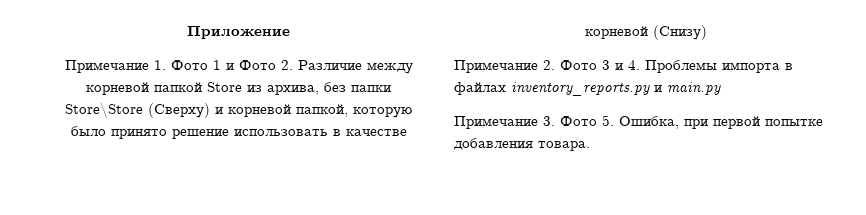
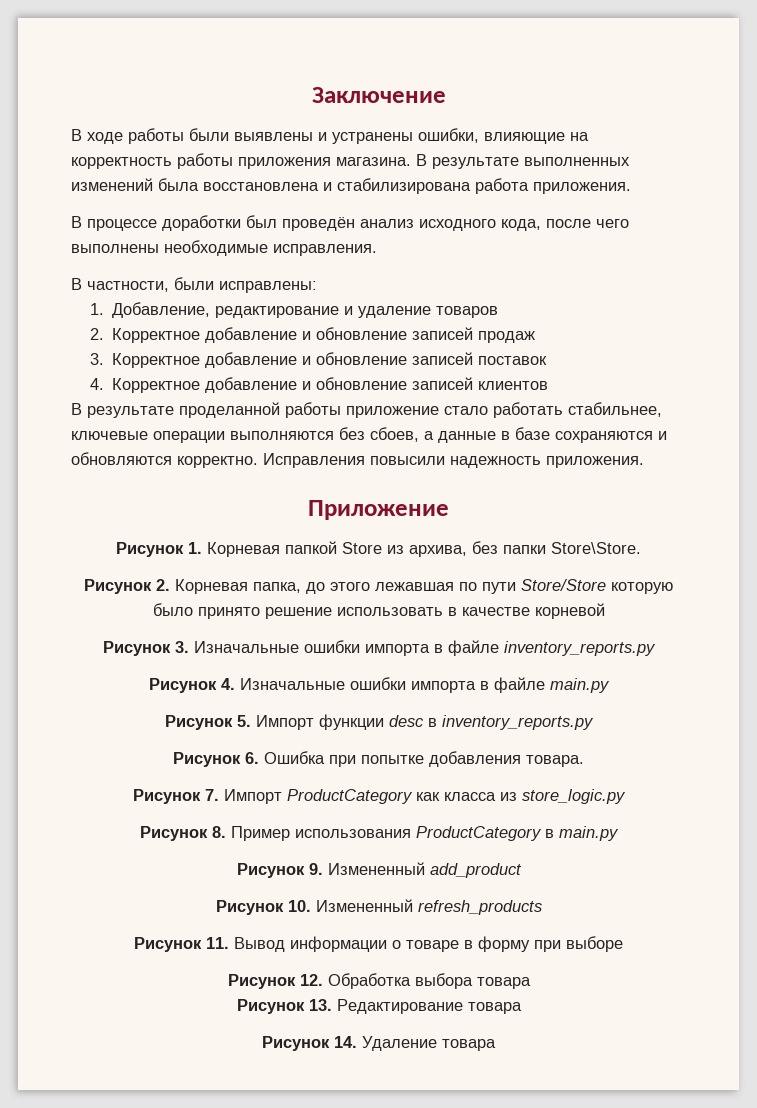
+ Заключение
+ В ходе работы были выявлены и устранены ошибки, влияющие на корректность работы приложения магазина. В результате выполненных изменений была восстановлена и стабилизирована работа приложения.
+ В процессе доработки был проведён анализ исходного кода, после чего выполнены необходимые исправления.
+ В частности, были исправлены:
+ 1. Добавление, редактирование и удаление товаров
+ 2. Корректное добавление и обновление записей продаж
+ 3. Корректное добавление и обновление записей поставок
+ 4. Корректное добавление и обновление записей клиентов
+ В результате проделанной работы приложение стало работать стабильнее, ключевые операции выполняются без сбоев, а данные в базе сохраняются и обновляются корректно. Исправления повысили надежность приложения.
  Приложение
- Примечание 1. Фото 1 и Фото 2. Различие между корневой папкой Store из архива, без папки Store\Store (Сверху) и корневой папкой, которую было принято решение использовать в качестве корневой (Снизу)
- Примечание 2. Фото 3 и 4. Проблемы импорта в файлах inventory_reports.py и main.py
- Примечание 3. Фото 5. Ошибка, при первой попытке добавления товара.
+ Рисунок 1. Корневая папкой Store из архива, без папки Store\Store.
+ Рисунок 2. Корневая папка, до этого лежавшая по пути Store/Store которую было принято решение использовать в качестве корневой
+ Рисунок 3. Изначальные ошибки импорта в файле inventory_reports.py
+ Рисунок 4. Изначальные ошибки импорта в файле main.py
+ Рисунок 5. Импорт функции desc в inventory_reports.py
+ Рисунок 6. Ошибка при попытке добавления товара.
+ Рисунок 7. Импорт ProductCategory как класса из store_logic.py
+ Рисунок 8. Пример использования ProductCategory в main.py
+ Рисунок 9. Измененный add_product
+ Рисунок 10. Измененный refresh_products
+ Рисунок 11. Вывод информации о товаре в форму при выборе
+ Рисунок 12. Обработка выбора товара
+ Рисунок 13. Редактирование товара
+ Рисунок 14. Удаление товара

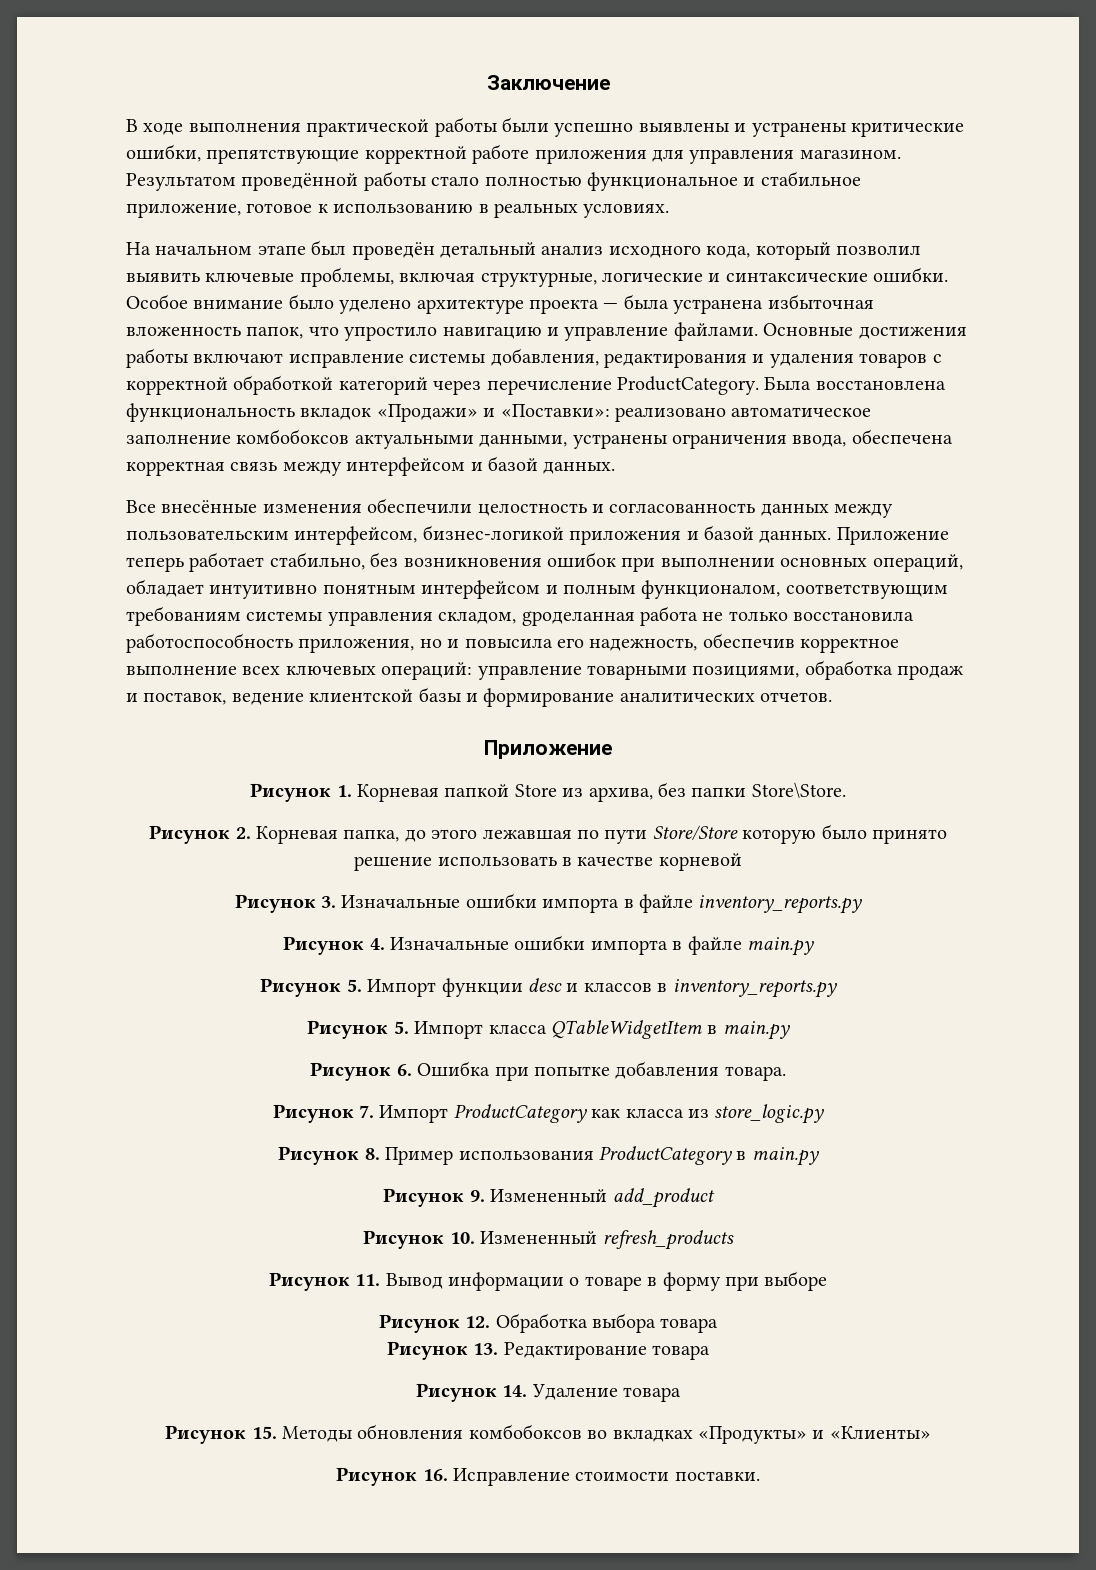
- В ходе работы были выявлены и устранены ошибки, влияющие на корректность работы приложения магазина. В результате выполненных изменений была восстановлена и стабилизирована работа приложения.
- В процессе доработки был проведён анализ исходного кода, после чего выполнены необходимые исправления.
- В частности, были исправлены:
- 1. Добавление, редактирование и удаление товаров
- 2. Корректное добавление и обновление записей продаж
- 3. Корректное добавление и обновление записей поставок
- 4. Корректное добавление и обновление записей клиентов
- В результате проделанной работы приложение стало работать стабильнее, ключевые операции выполняются без сбоев, а данные в базе сохраняются и обновляются корректно. Исправления повысили надежность приложения.
+ В ходе выполнения практической работы были успешно выявлены и устранены критические ошибки, препятствующие корректной работе приложения для управления магазином. Результатом проведённой работы стало полностью функциональное и стабильное приложение, готовое к использованию в реальных условиях.
+ На начальном этапе был проведён детальный анализ исходного кода, который позволил выявить ключевые проблемы, включая структурные, логические и синтаксические ошибки. Особое внимание было уделено архитектуре проекта — была устранена избыточная вложенность папок, что упростило навигацию и управление файлами. Основные достижения работы включают исправление системы добавления, редактирования и удаления товаров с корректной обработкой категорий через перечисление ProductCategory. Была восстановлена функциональность вкладок «Продажи» и «Поставки»: реализовано автоматическое заполнение комбобоксов актуальными данными, устранены ограничения ввода, обеспечена корректная связь между интерфейсом и базой данных.
+ Все внесённые изменения обеспечили целостность и согласованность данных между пользовательским интерфейсом, бизнес-логикой приложения и базой данных. Приложение теперь работает стабильно, без возникновения ошибок при выполнении основных операций, обладает интуитивно понятным интерфейсом и полным функционалом, соответствующим требованиям системы управления складом, gроделанная работа не только восстановила работоспособность приложения, но и повысила его надежность, обеспечив корректное выполнение всех ключевых операций: управление товарными позициями, обработка продаж и поставок, ведение клиентской базы и формирование аналитических отчетов.
- Рисунок 5. Импорт функции desc в inventory_reports.py
+ Рисунок 5. Импорт функции desc и классов в inventory_reports.py
+ Рисунок 5. Импорт класса QTableWidgetItem в main.py
+ Рисунок 15. Методы обновления комбобоксов во вкладках «Продукты» и «Клиенты»
+ Рисунок 16. Исправление стоимости поставки.

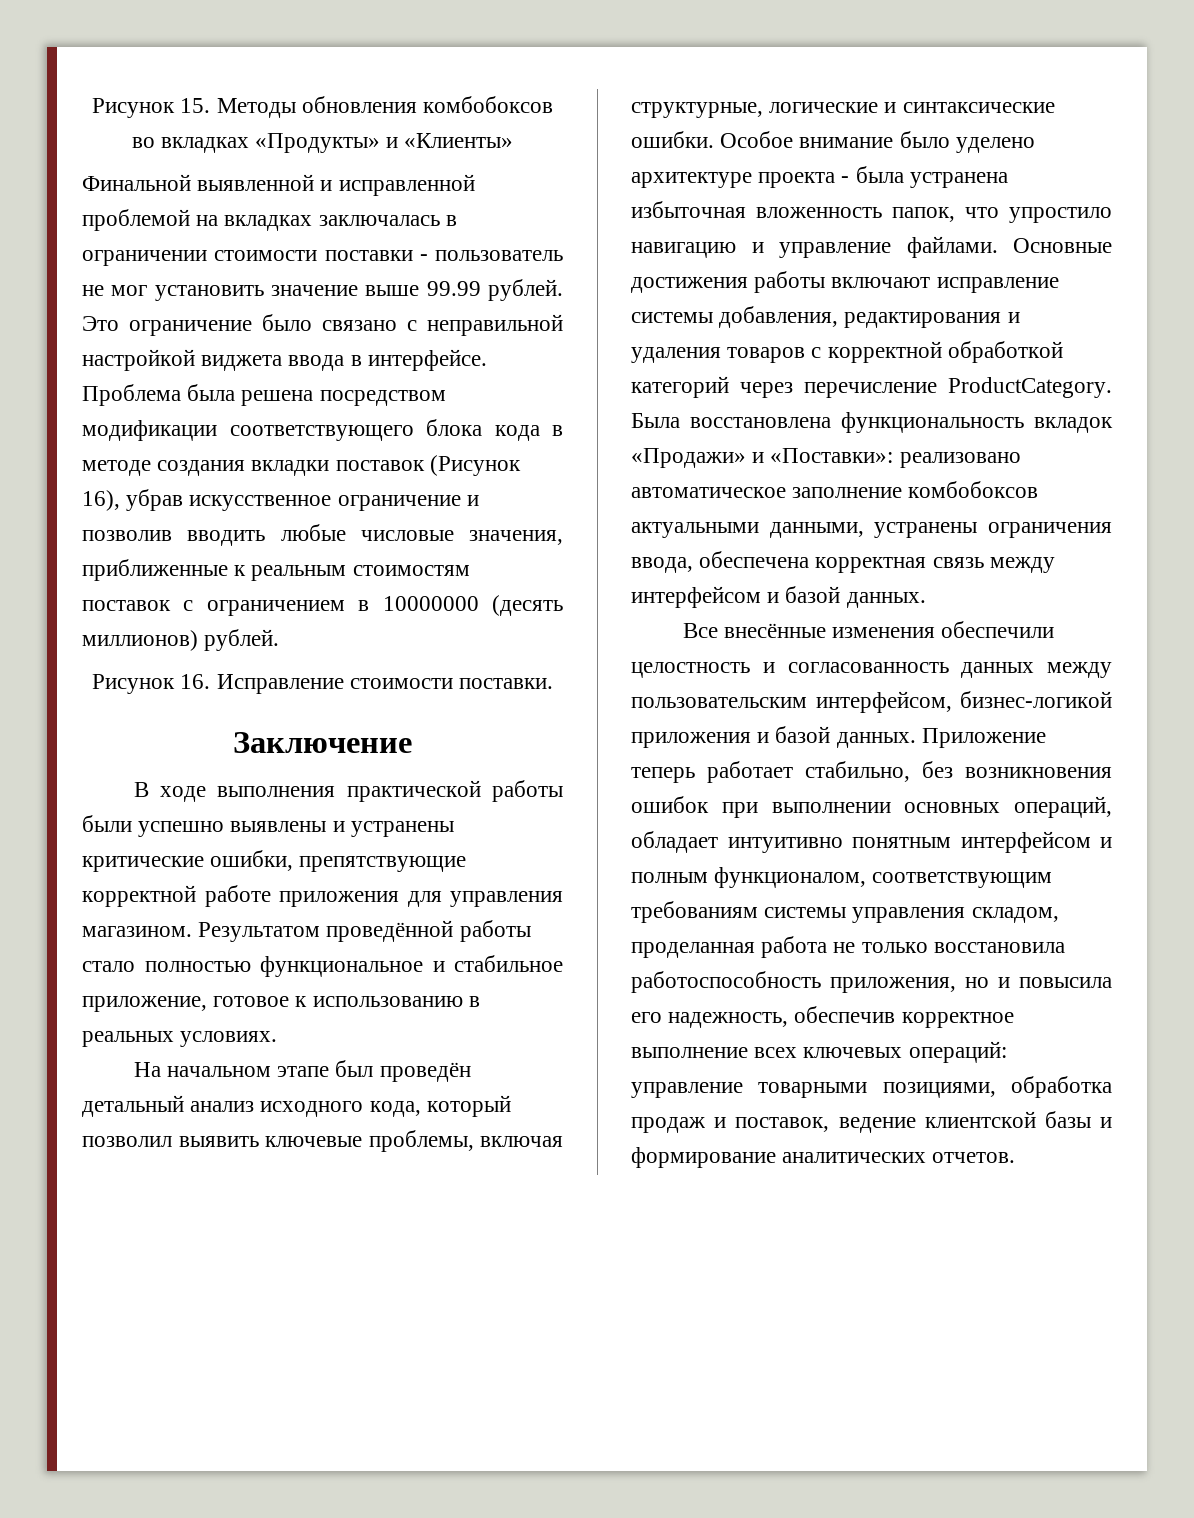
+ Рисунок 15. Методы обновления комбобоксов во вкладках «Продукты» и «Клиенты»
+ Финальной выявленной и исправленной проблемой на вкладках заключалась в ограничении стоимости поставки - пользователь не мог установить значение выше 99.99 рублей. Это ограничение было связано с неправильной настройкой виджета ввода в интерфейсе. Проблема была решена посредством модификации соответствующего блока кода в методе создания вкладки поставок (Рисунок 16), убрав искусственное ограничение и позволив вводить любые числовые значения, приближенные к реальным стоимостям поставок с ограничением в 10000000 (десять миллионов) рублей.
+ Рисунок 16. Исправление стоимости поставки.
- Особое внимание было уделено архитектуре проекта — была устранена избыточная вложенность папок, что упростило навигацию и управление файлами.
+ Особое внимание было уделено архитектуре проекта - была устранена избыточная вложенность папок, что упростило навигацию и управление файлами.
- Приложение теперь работает стабильно, без возникновения ошибок при выполнении основных операций, обладает интуитивно понятным интерфейсом и полным функционалом, соответствующим требованиям системы управления складом, gроделанная работа не только восстановила работоспособность приложения, но и повысила его надежность, обеспечив корректное выполнение всех ключевых операций: управление товарными позициями, обработка продаж и поставок, ведение клиентской базы и формирование аналитических отчетов.
- Приложение
- Рисунок 1. Корневая папкой Store из архива, без папки Store\Store.
- Рисунок 2. Корневая папка, до этого лежавшая по пути Store/Store которую было принято решение использовать в качестве корневой
- Рисунок 3. Изначальные ошибки импорта в файле inventory_reports.py
- Рисунок 4. Изначальные ошибки импорта в файле main.py
- Рисунок 5. Импорт функции desc и классов в inventory_reports.py
- Рисунок 5. Импорт класса QTableWidgetItem в main.py
- Рисунок 6. Ошибка при попытке добавления товара.
- Рисунок 7. Импорт ProductCategory как класса из store_logic.py
- Рисунок 8. Пример использования ProductCategory в main.py
- Рисунок 9. Измененный add_product
- Рисунок 10. Измененный refresh_products
- Рисунок 11. Вывод информации о товаре в форму при выборе
- Рисунок 12. Обработка выбора товара
- Рисунок 13. Редактирование товара
- Рисунок 14. Удаление товара
- Рисунок 15. Методы обновления комбобоксов во вкладках «Продукты» и «Клиенты»
- Рисунок 16. Исправление стоимости поставки.
+ Приложение теперь работает стабильно, без возникновения ошибок при выполнении основных операций, обладает интуитивно понятным интерфейсом и полным функционалом, соответствующим требованиям системы управления складом, проделанная работа не только восстановила работоспособность приложения, но и повысила его надежность, обеспечив корректное выполнение всех ключевых операций: управление товарными позициями, обработка продаж и поставок, ведение клиентской базы и формирование аналитических отчетов.

